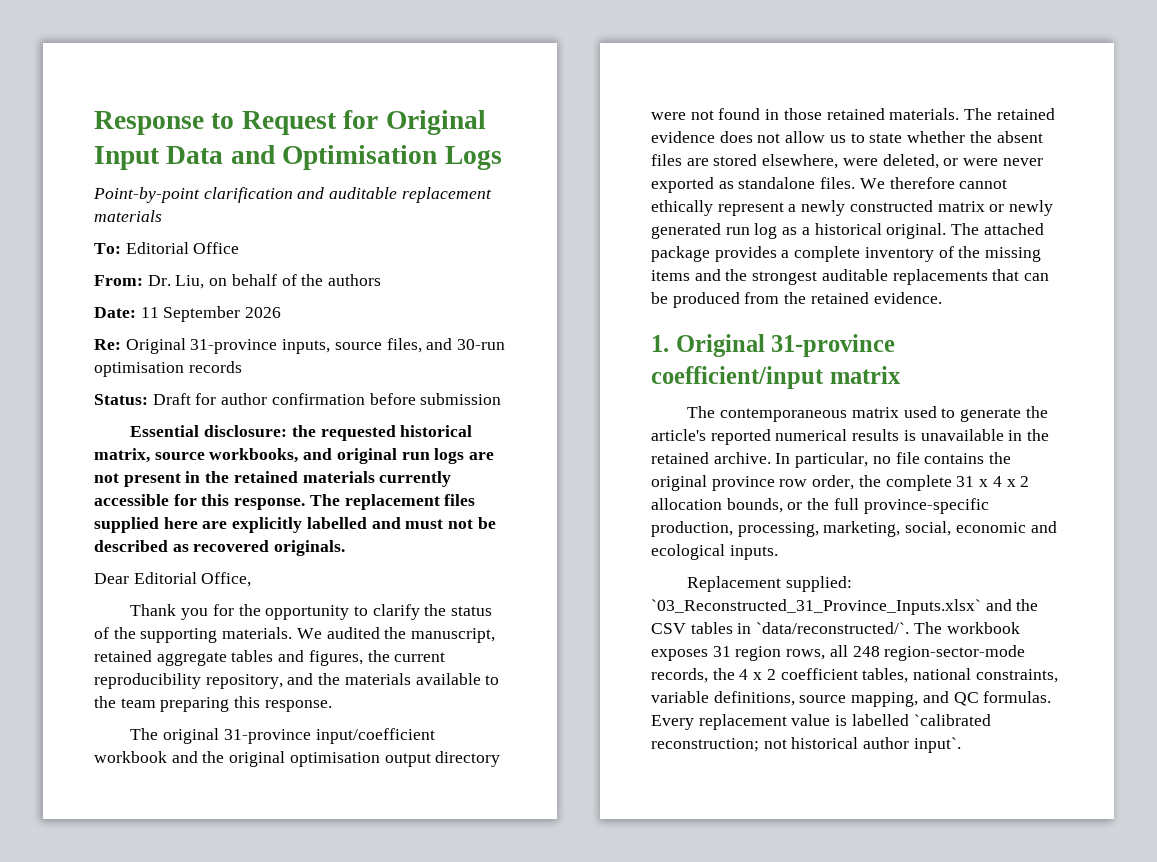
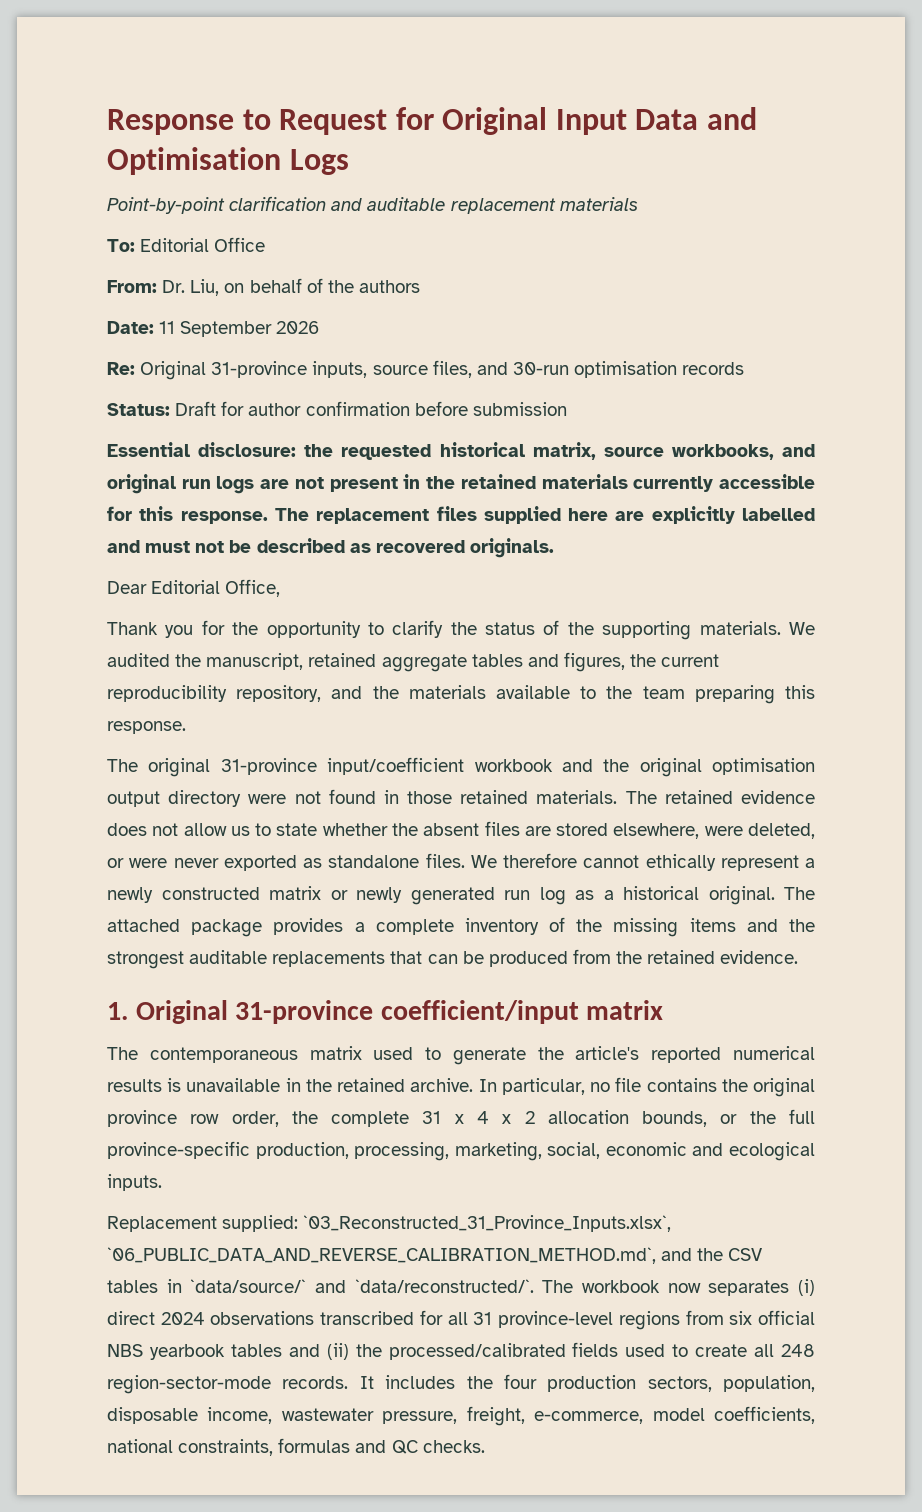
- Replacement supplied: `03_Reconstructed_31_Province_Inputs.xlsx` and the CSV tables in `data/reconstructed/`.
+ Replacement supplied: `03_Reconstructed_31_Province_Inputs.xlsx`, `06_PUBLIC_DATA_AND_REVERSE_CALIBRATION_METHOD.md`, and the CSV tables in `data/source/` and `data/reconstructed/`.
- The workbook exposes 31 region rows, all 248 region-sector-mode records, the 4 x 2 coefficient tables, national constraints, variable definitions, source mapping, and QC formulas. Every replacement value is labelled `calibrated reconstruction; not historical author input`.
+ The workbook now separates (i) direct 2024 observations transcribed for all 31 province-level regions from six official NBS yearbook tables and (ii) the processed/calibrated fields used to create all 248 region-sector-mode records. It includes the four production sectors, population, disposable income, wastewater pressure, freight, e-commerce, model coefficients, national constraints, formulas and QC checks.

